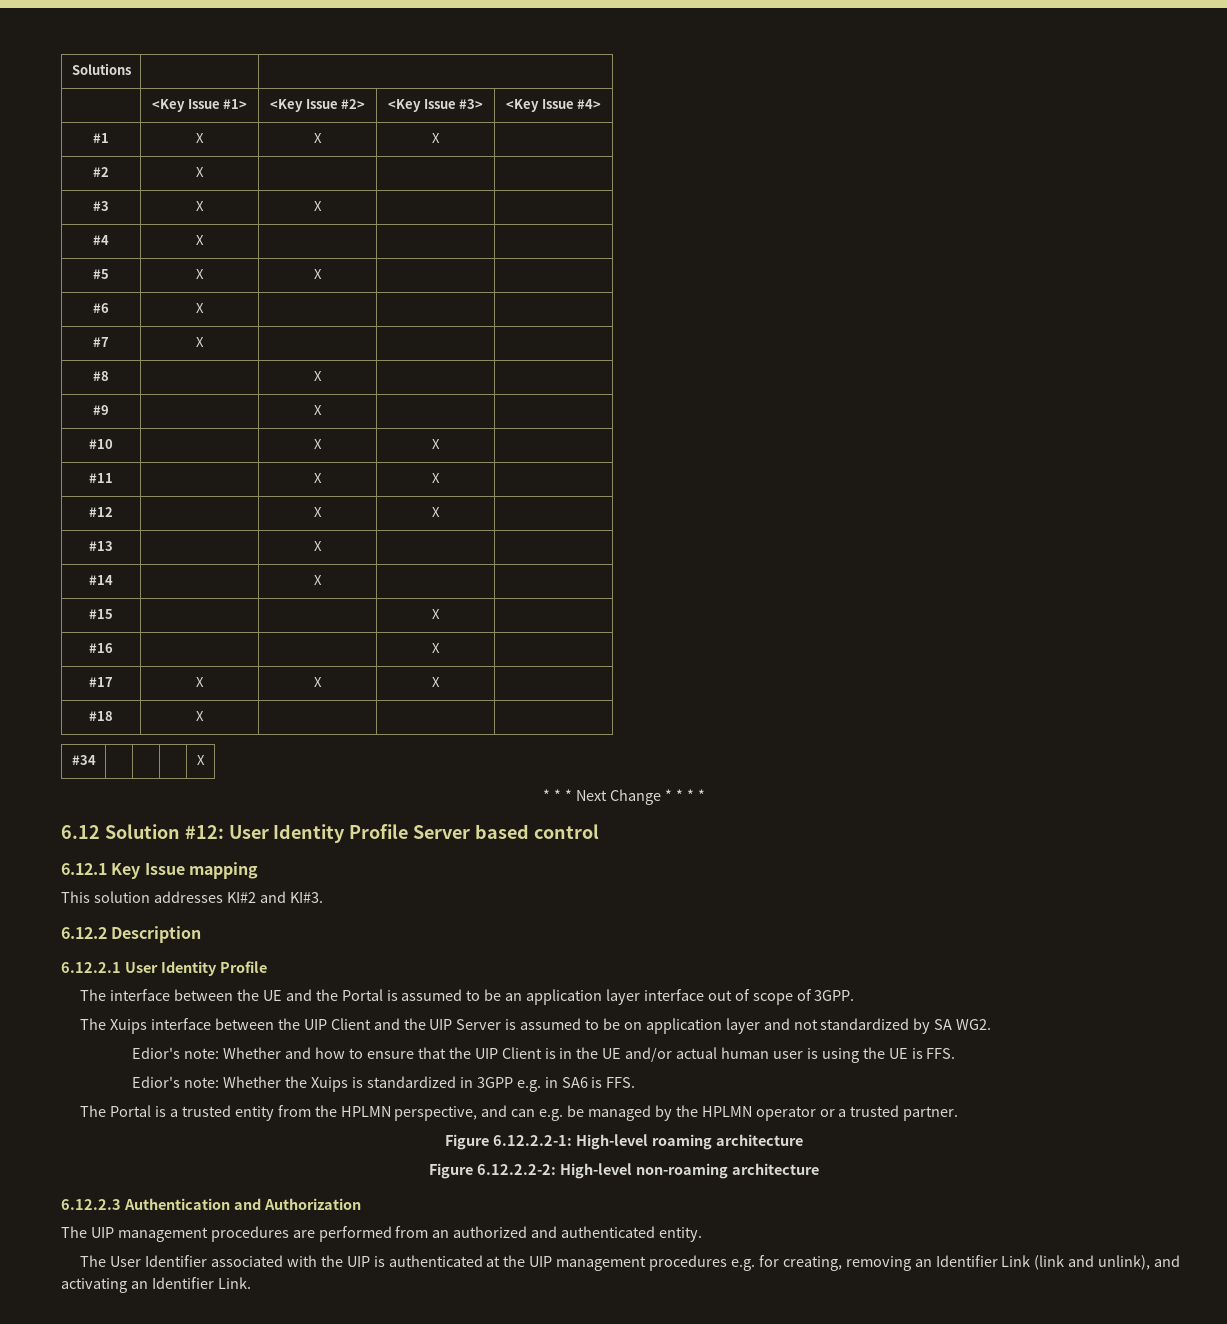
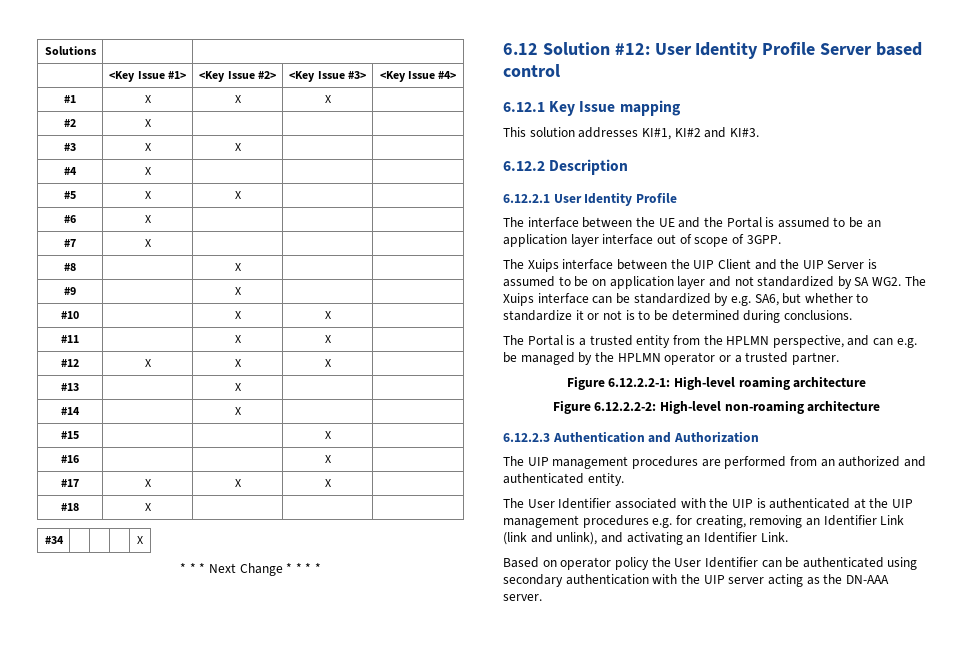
- #12 | | X | X |
+ #12 | X | X | X |
- This solution addresses KI#2 and KI#3.
+ This solution addresses KI#1, KI#2 and KI#3.
- The Xuips interface between the UIP Client and the UIP Server is assumed to be on application layer and not standardized by SA WG2.
- Edior's note: Whether and how to ensure that the UIP Client is in the UE and/or actual human user is using the UE is FFS.
- Edior's note: Whether the Xuips is standardized in 3GPP e.g. in SA6 is FFS.
+ The Xuips interface between the UIP Client and the UIP Server is assumed to be on application layer and not standardized by SA WG2. The Xuips interface can be standardized by e.g. SA6, but whether to standardize it or not is to be determined during conclusions.
+ Based on operator policy the User Identifier can be authenticated using secondary authentication with the UIP server acting as the DN-AAA server.

